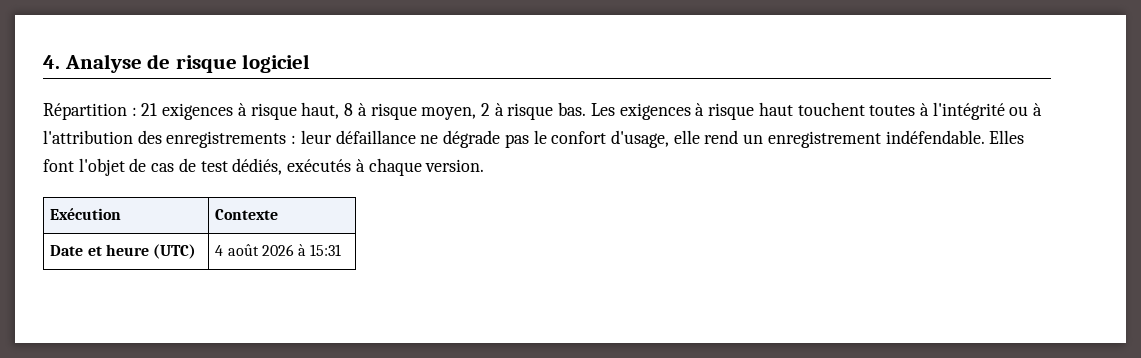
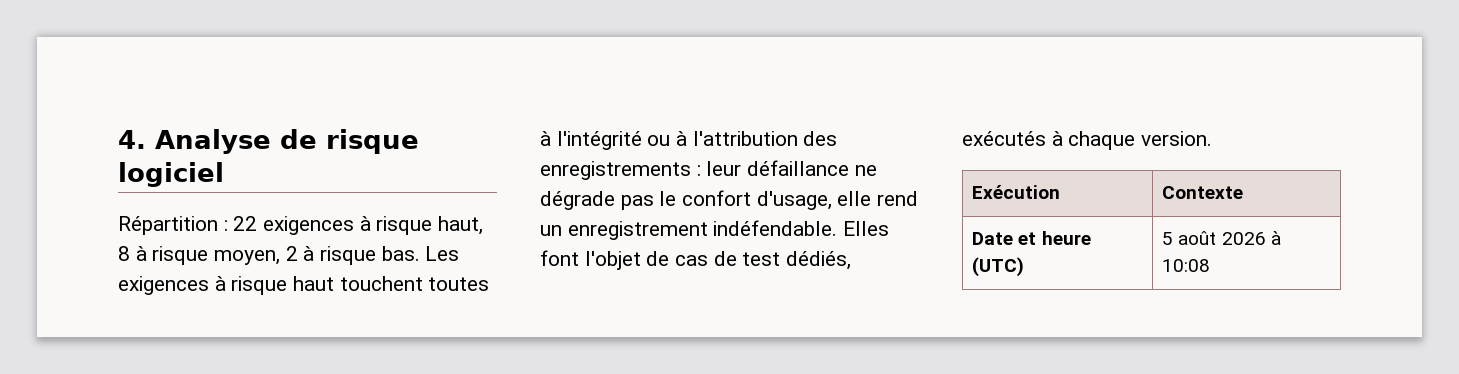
- Répartition : 21 exigences à risque haut, 8 à risque moyen, 2 à risque bas.
+ Répartition : 22 exigences à risque haut, 8 à risque moyen, 2 à risque bas.
- Date et heure (UTC) | 4 août 2026 à 15:31
+ Date et heure (UTC) | 5 août 2026 à 10:08

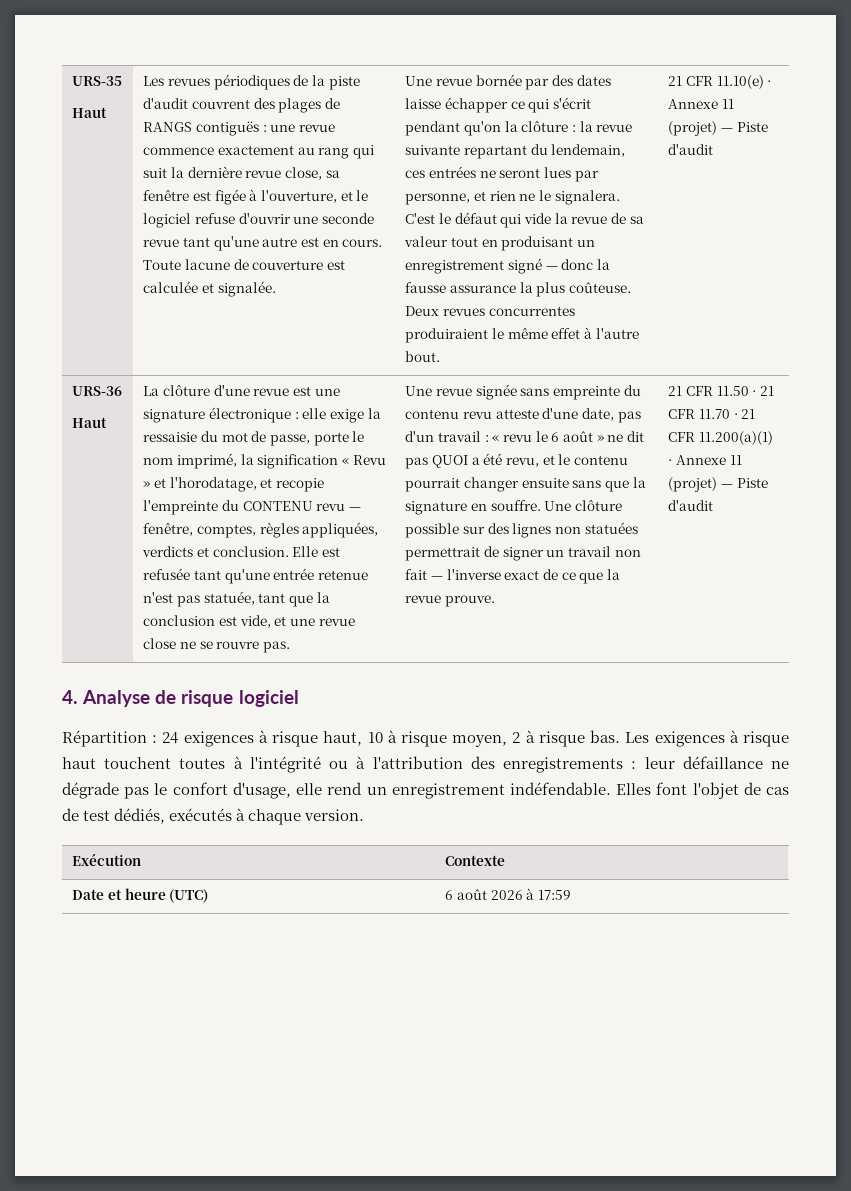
+ URS-35
+ Haut | Les revues périodiques de la piste d'audit couvrent des plages de RANGS contiguës : une revue commence exactement au rang qui suit la dernière revue close, sa fenêtre est figée à l'ouverture, et le logiciel refuse d'ouvrir une seconde revue tant qu'une autre est en cours. Toute lacune de couverture est calculée et signalée. | Une revue bornée par des dates laisse échapper ce qui s'écrit pendant qu'on la clôture : la revue suivante repartant du lendemain, ces entrées ne seront lues par personne, et rien ne le signalera. C'est le défaut qui vide la revue de sa valeur tout en produisant un enregistrement signé — donc la fausse assurance la plus coûteuse. Deux revues concurrentes produiraient le même effet à l'autre bout. | 21 CFR 11.10(e) · Annexe 11 (projet) — Piste d'audit
+ URS-36
+ Haut | La clôture d'une revue est une signature électronique : elle exige la ressaisie du mot de passe, porte le nom imprimé, la signification « Revu » et l'horodatage, et recopie l'empreinte du CONTENU revu — fenêtre, comptes, règles appliquées, verdicts et conclusion. Elle est refusée tant qu'une entrée retenue n'est pas statuée, tant que la conclusion est vide, et une revue close ne se rouvre pas. | Une revue signée sans empreinte du contenu revu atteste d'une date, pas d'un travail : « revu le 6 août » ne dit pas QUOI a été revu, et le contenu pourrait changer ensuite sans que la signature en souffre. Une clôture possible sur des lignes non statuées permettrait de signer un travail non fait — l'inverse exact de ce que la revue prouve. | 21 CFR 11.50 · 21 CFR 11.70 · 21 CFR 11.200(a)(1) · Annexe 11 (projet) — Piste d'audit
- Répartition : 22 exigences à risque haut, 8 à risque moyen, 2 à risque bas.
+ Répartition : 24 exigences à risque haut, 10 à risque moyen, 2 à risque bas.
- Date et heure (UTC) | 5 août 2026 à 10:08
+ Date et heure (UTC) | 6 août 2026 à 17:59

